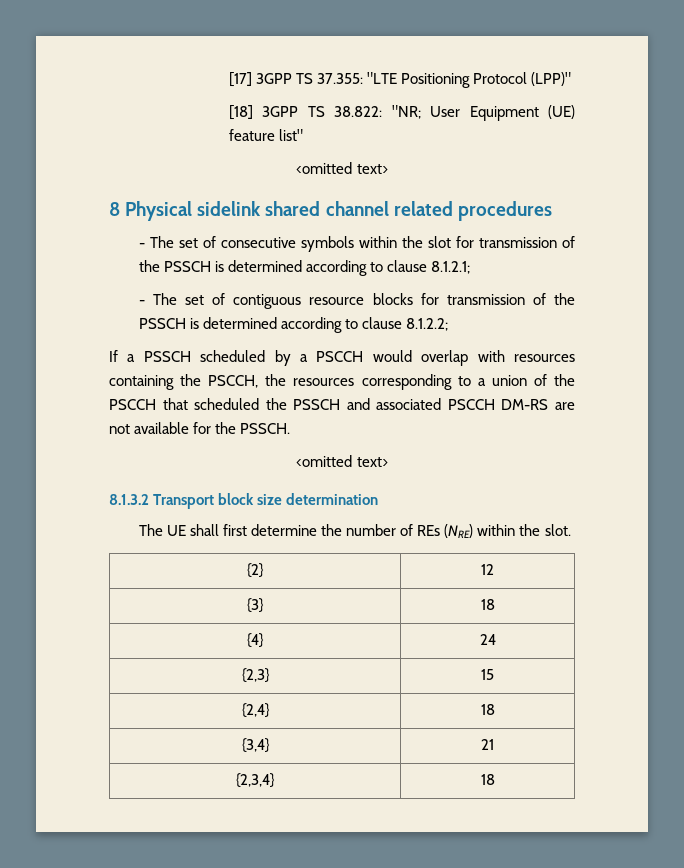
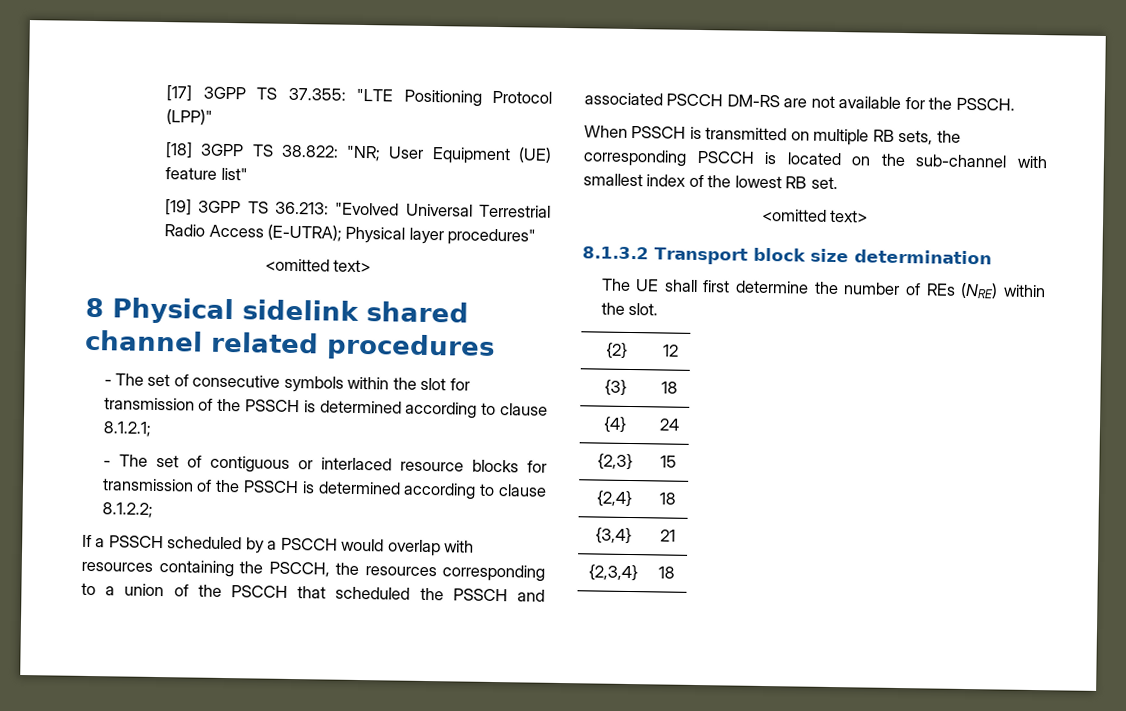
+ [19] 3GPP TS 36.213: "Evolved Universal Terrestrial Radio Access (E-UTRA); Physical layer procedures"
- - The set of contiguous resource blocks for transmission of the PSSCH is determined according to clause 8.1.2.2;
+ - The set of contiguous or interlaced resource blocks for transmission of the PSSCH is determined according to clause 8.1.2.2;
+ When PSSCH is transmitted on multiple RB sets, the corresponding PSCCH is located on the sub-channel with smallest index of the lowest RB set.

